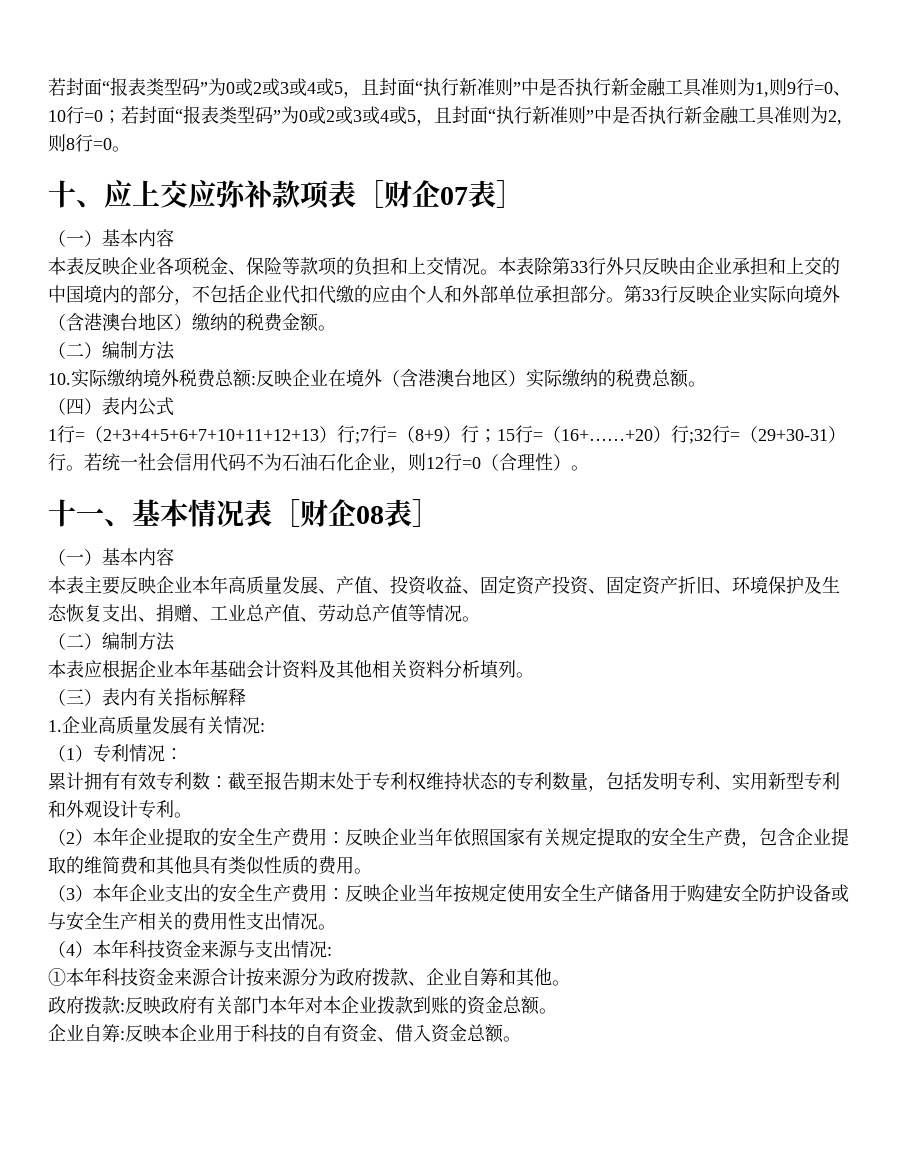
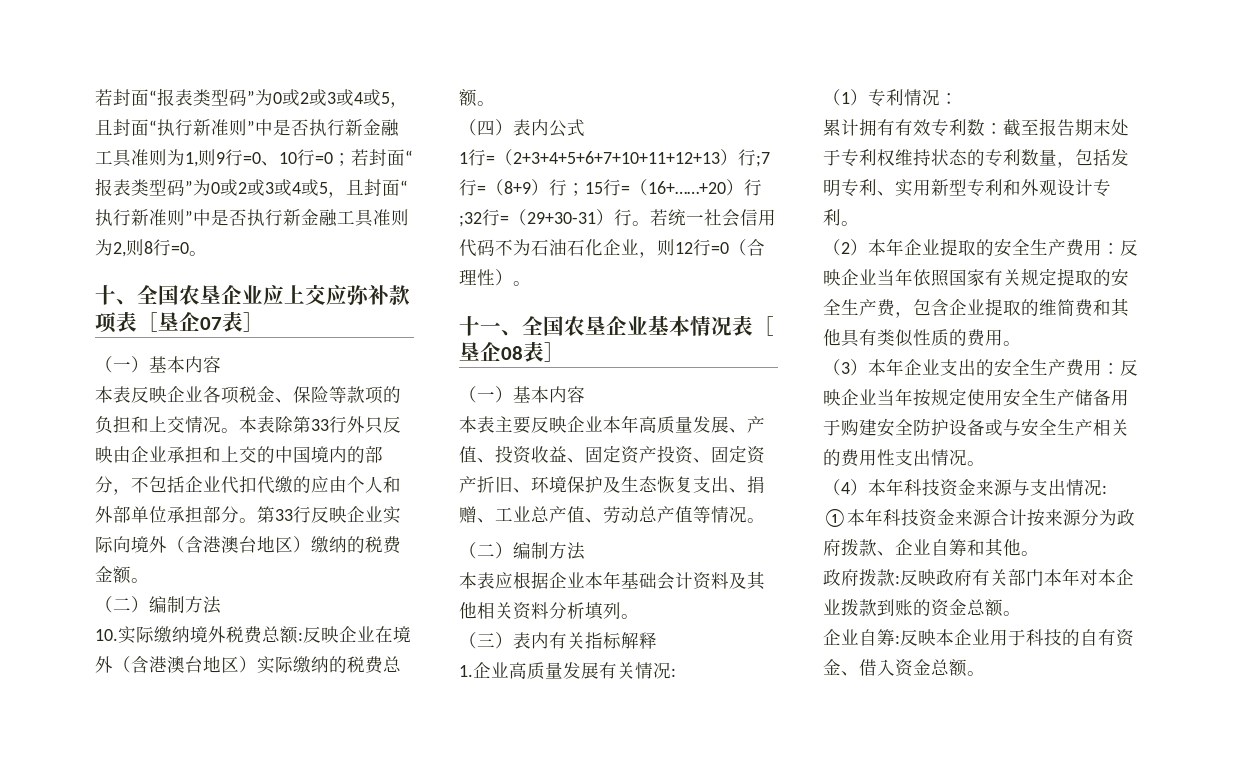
- 十、应上交应弥补款项表［财企07表］
+ 十、全国农垦企业应上交应弥补款项表［垦企07表］
- 十一、基本情况表［财企08表］
+ 十一、全国农垦企业基本情况表［垦企08表］

